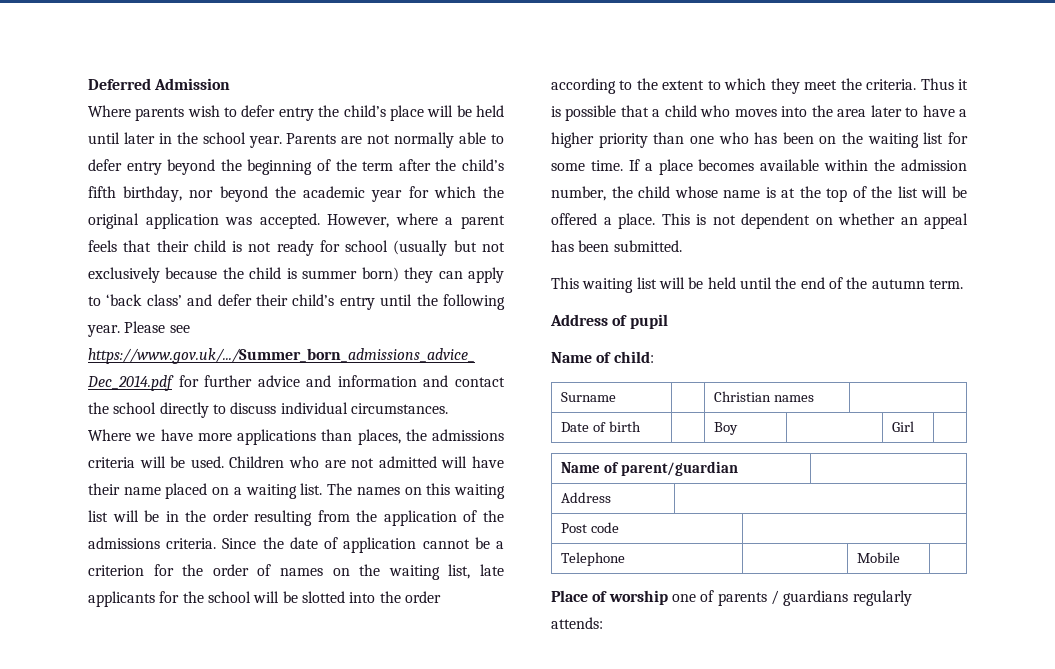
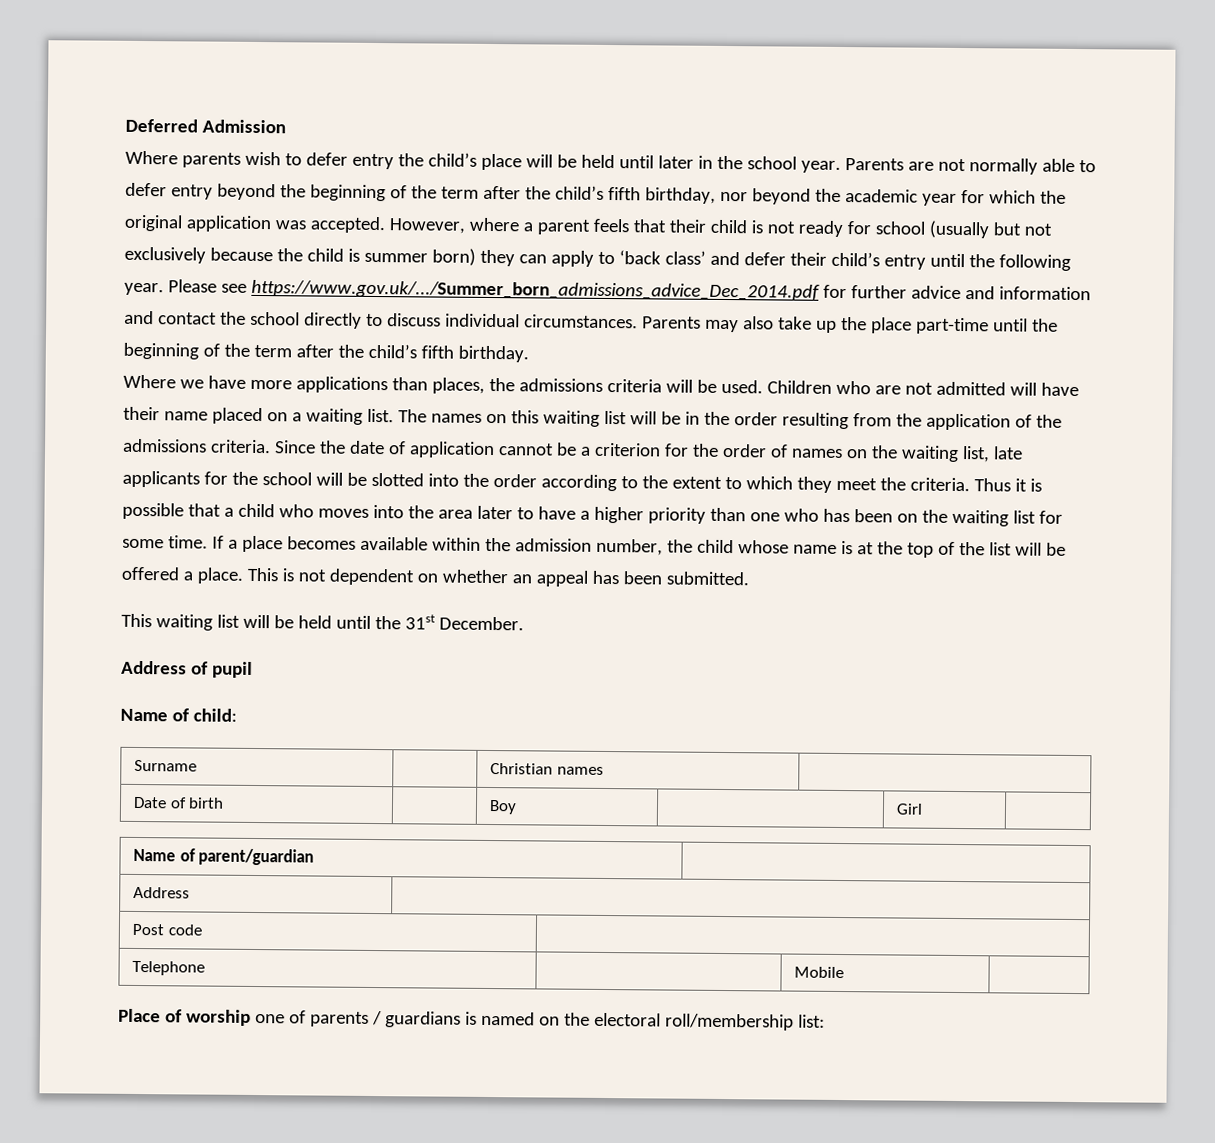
+ Parents may also take up the place part-time until the beginning of the term after the child’s fifth birthday.
- This waiting list will be held until the end of the autumn term.
+ This waiting list will be held until the 31st December.
- Place of worship one of parents / guardians regularly attends:
+ Place of worship one of parents / guardians is named on the electoral roll/membership list:

